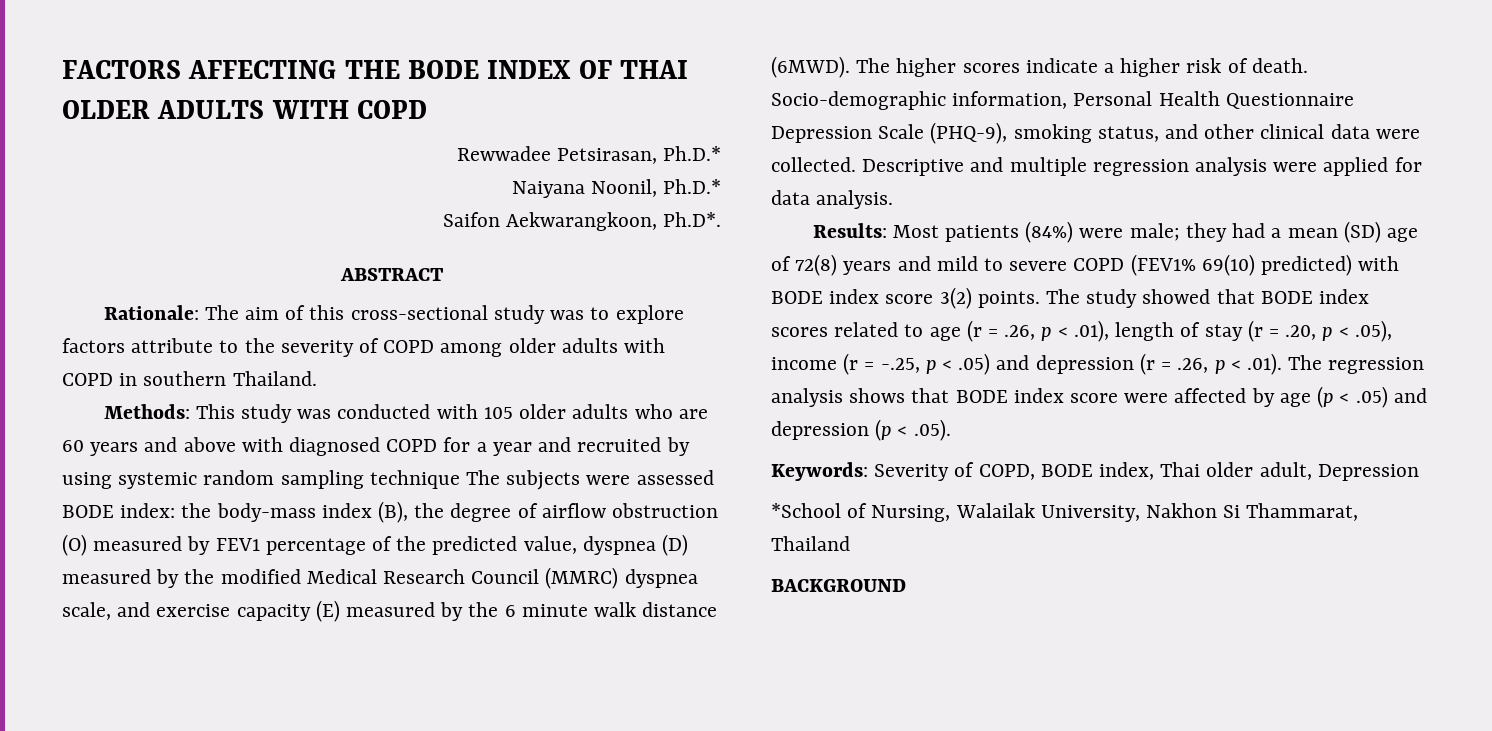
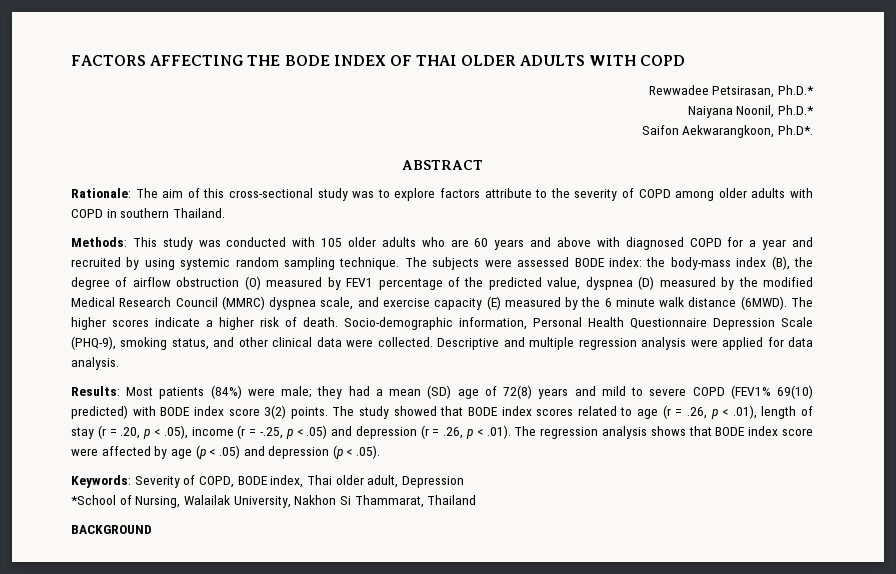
- This study was conducted with 105 older adults who are 60 years and above with diagnosed COPD for a year and recruited by using systemic random sampling technique The subjects were assessed BODE index:
+ This study was conducted with 105 older adults who are 60 years and above with diagnosed COPD for a year and recruited by using systemic random sampling technique. The subjects were assessed BODE index:

